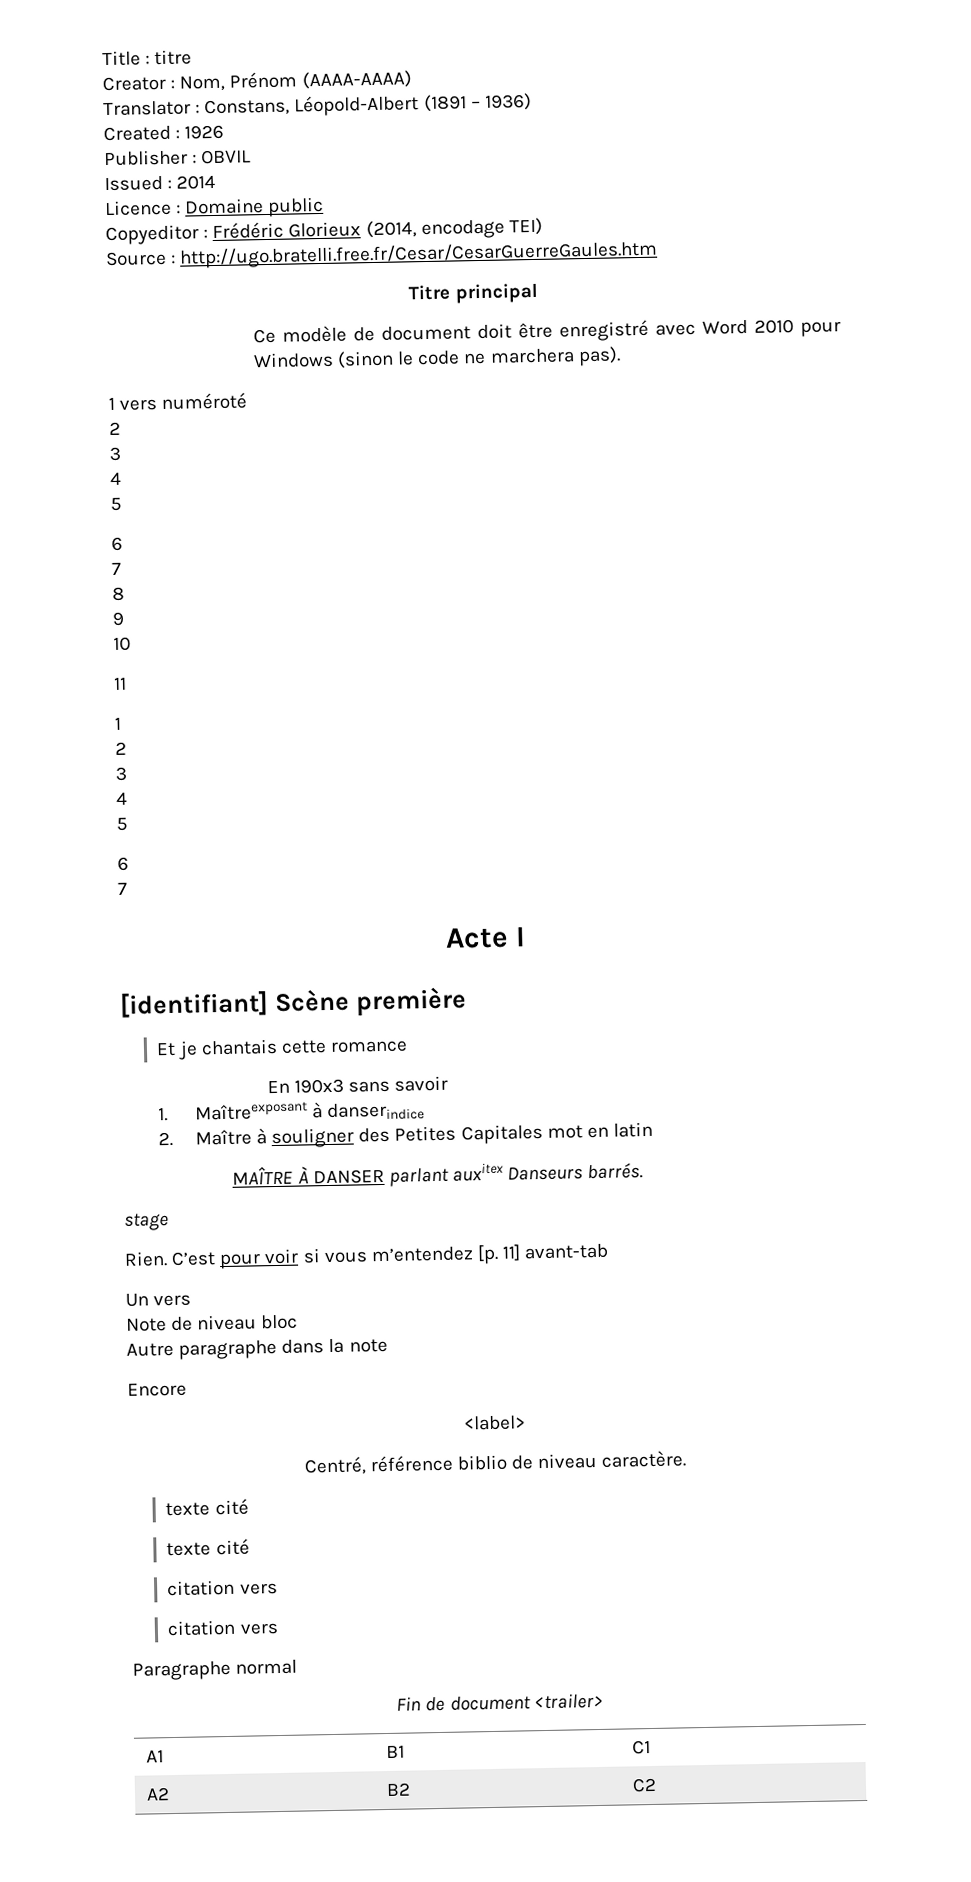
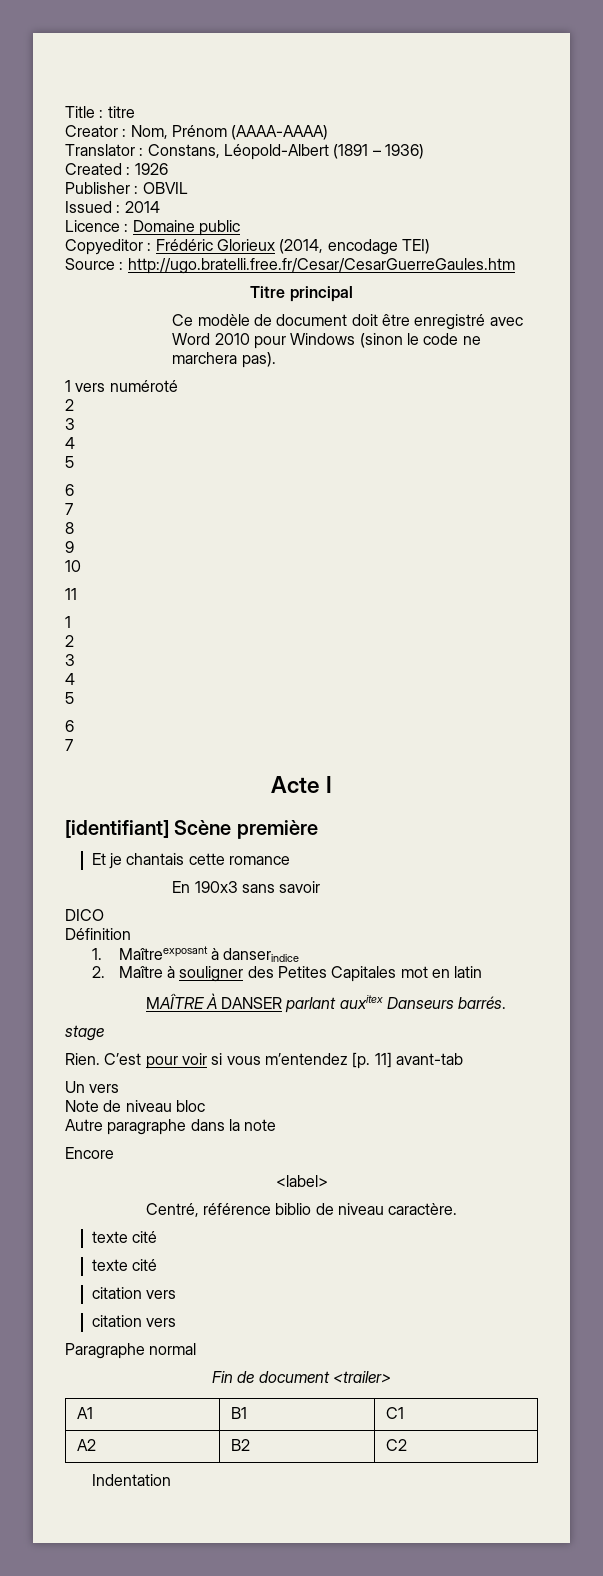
+ DICO
+ Définition
+ Indentation

